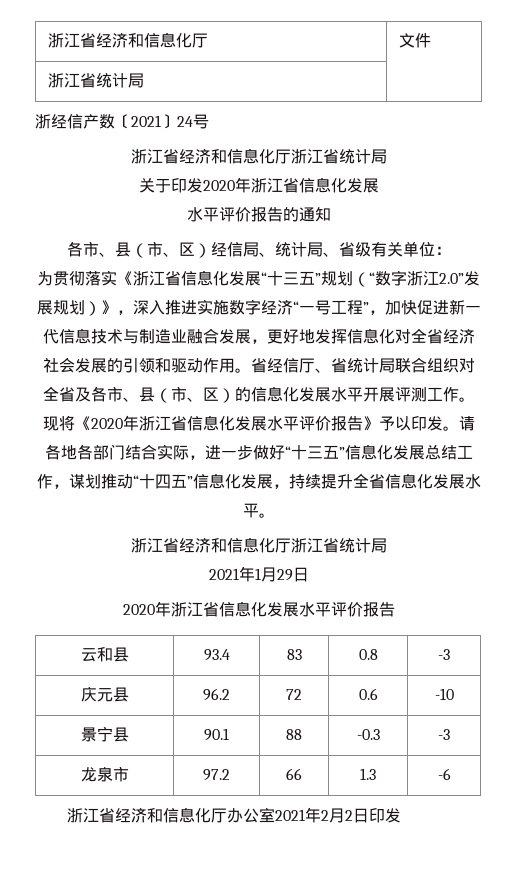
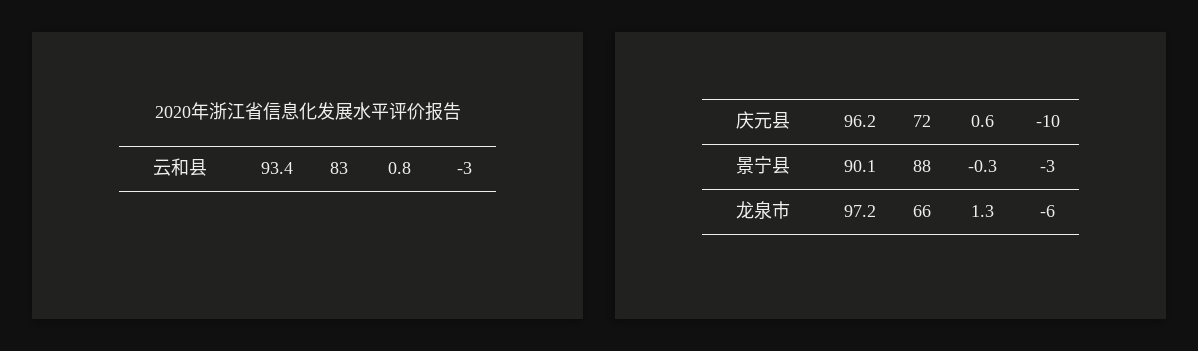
- 浙江省经济和信息化厅 | 文件
- 浙江省统计局 |
- 浙经信产数〔2021〕24号
- 浙江省经济和信息化厅浙江省统计局
- 关于印发2020年浙江省信息化发展
- 水平评价报告的通知
- 各市、县（市、区）经信局、统计局、省级有关单位：
- 为贯彻落实《浙江省信息化发展“十三五”规划（“数字浙江2.0”发展规划）》，深入推进实施数字经济“一号工程”，加快促进新一代信息技术与制造业融合发展，更好地发挥信息化对全省经济社会发展的引领和驱动作用。省经信厅、省统计局联合组织对全省及各市、县（市、区）的信息化发展水平开展评测工作。现将《2020年浙江省信息化发展水平评价报告》予以印发。请各地各部门结合实际，进一步做好“十三五”信息化发展总结工作，谋划推动“十四五”信息化发展，持续提升全省信息化发展水平。
- 浙江省经济和信息化厅浙江省统计局
- 2021年1月29日
- 浙江省经济和信息化厅办公室2021年2月2日印发

